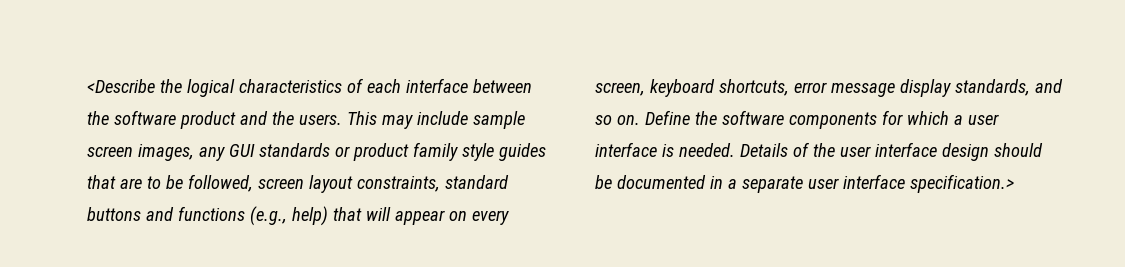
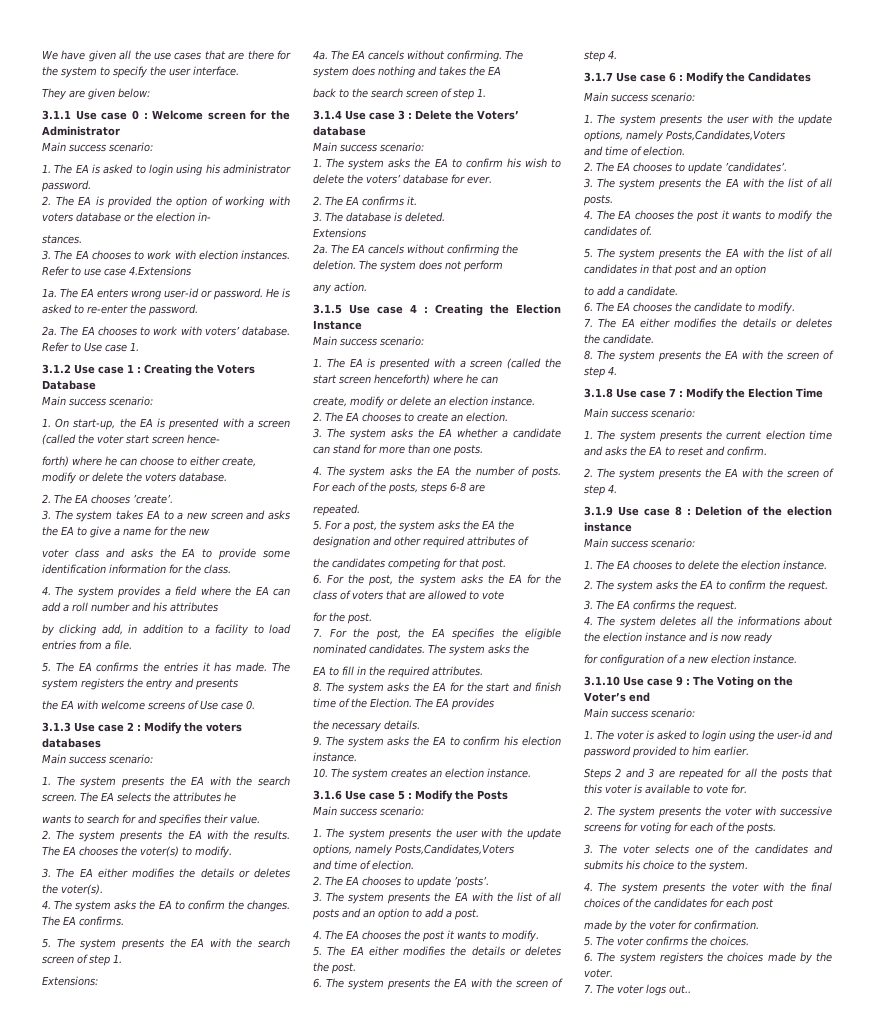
- <Describe the logical characteristics of each interface between the software product and the users. This may include sample screen images, any GUI standards or product family style guides that are to be followed, screen layout constraints, standard buttons and functions (e.g., help) that will appear on every screen, keyboard shortcuts, error message display standards, and so on. Define the software components for which a user interface is needed. Details of the user interface design should be documented in a separate user interface specification.>
+ We have given all the use cases that are there for the system to specify the user interface.
+ They are given below:
+ 3.1.1 Use case 0 : Welcome screen for the Administrator
+ Main success scenario:
+ 1. The EA is asked to login using his administrator password.
+ 2. The EA is provided the option of working with voters database or the election in-
+ stances.
+ 3. The EA chooses to work with election instances. Refer to use case 4.Extensions
+ 1a. The EA enters wrong user-id or password. He is asked to re-enter the password.
+ 2a. The EA chooses to work with voters’ database. Refer to Use case 1.
+ 3.1.2 Use case 1 : Creating the Voters Database
+ Main success scenario:
+ 1. On start-up, the EA is presented with a screen (called the voter start screen hence-
+ forth) where he can choose to either create, modify or delete the voters database.
+ 2. The EA chooses ’create’.
+ 3. The system takes EA to a new screen and asks the EA to give a name for the new
+ voter class and asks the EA to provide some identification information for the class.
+ 4. The system provides a field where the EA can add a roll number and his attributes
+ by clicking add, in addition to a facility to load entries from a file.
+ 5. The EA confirms the entries it has made. The system registers the entry and presents
+ the EA with welcome screens of Use case 0.
+ 3.1.3 Use case 2 : Modify the voters databases
+ Main success scenario:
+ 1. The system presents the EA with the search screen. The EA selects the attributes he
+ wants to search for and specifies their value.
+ 2. The system presents the EA with the results. The EA chooses the voter(s) to modify.
+ 3. The EA either modifies the details or deletes the voter(s).
+ 4. The system asks the EA to confirm the changes. The EA confirms.
+ 5. The system presents the EA with the search screen of step 1.
+ Extensions:
+ 4a. The EA cancels without confirming. The system does nothing and takes the EA
+ back to the search screen of step 1.
+ 3.1.4 Use case 3 : Delete the Voters’ database
+ Main success scenario:
+ 1. The system asks the EA to confirm his wish to delete the voters’ database for ever.
+ 2. The EA confirms it.
+ 3. The database is deleted.
+ Extensions
+ 2a. The EA cancels without confirming the deletion. The system does not perform
+ any action.
+ 3.1.5 Use case 4 : Creating the Election Instance
+ Main success scenario:
+ 1. The EA is presented with a screen (called the start screen henceforth) where he can
+ create, modify or delete an election instance.
+ 2. The EA chooses to create an election.
+ 3. The system asks the EA whether a candidate can stand for more than one posts.
+ 4. The system asks the EA the number of posts. For each of the posts, steps 6-8 are
+ repeated.
+ 5. For a post, the system asks the EA the designation and other required attributes of
+ the candidates competing for that post.
+ 6. For the post, the system asks the EA for the class of voters that are allowed to vote
+ for the post.
+ 7. For the post, the EA specifies the eligible nominated candidates. The system asks the
+ EA to fill in the required attributes.
+ 8. The system asks the EA for the start and finish time of the Election. The EA provides
+ the necessary details.
+ 9. The system asks the EA to confirm his election instance.
+ 10. The system creates an election instance.
+ 3.1.6 Use case 5 : Modify the Posts
+ Main success scenario:
+ 1. The system presents the user with the update options, namely Posts,Candidates,Voters
+ and time of election.
+ 2. The EA chooses to update ’posts’.
+ 3. The system presents the EA with the list of all posts and an option to add a post.
+ 4. The EA chooses the post it wants to modify.
+ 5. The EA either modifies the details or deletes the post.
+ 6. The system presents the EA with the screen of step 4.
+ 3.1.7 Use case 6 : Modify the Candidates
+ Main success scenario:
+ 1. The system presents the user with the update options, namely Posts,Candidates,Voters
+ and time of election.
+ 2. The EA chooses to update ’candidates’.
+ 3. The system presents the EA with the list of all posts.
+ 4. The EA chooses the post it wants to modify the candidates of.
+ 5. The system presents the EA with the list of all candidates in that post and an option
+ to add a candidate.
+ 6. The EA chooses the candidate to modify.
+ 7. The EA either modifies the details or deletes the candidate.
+ 8. The system presents the EA with the screen of step 4.
+ 3.1.8 Use case 7 : Modify the Election Time
+ Main success scenario:
+ 1. The system presents the current election time and asks the EA to reset and confirm.
+ 2. The system presents the EA with the screen of step 4.
+ 3.1.9 Use case 8 : Deletion of the election instance
+ Main success scenario:
+ 1. The EA chooses to delete the election instance.
+ 2. The system asks the EA to confirm the request.
+ 3. The EA confirms the request.
+ 4. The system deletes all the informations about the election instance and is now ready
+ for configuration of a new election instance.
+ 3.1.10 Use case 9 : The Voting on the Voter’s end
+ Main success scenario:
+ 1. The voter is asked to login using the user-id and password provided to him earlier.
+ Steps 2 and 3 are repeated for all the posts that this voter is available to vote for.
+ 2. The system presents the voter with successive screens for voting for each of the posts.
+ 3. The voter selects one of the candidates and submits his choice to the system.
+ 4. The system presents the voter with the final choices of the candidates for each post
+ made by the voter for confirmation.
+ 5. The voter confirms the choices.
+ 6. The system registers the choices made by the voter.
+ 7. The voter logs out..

